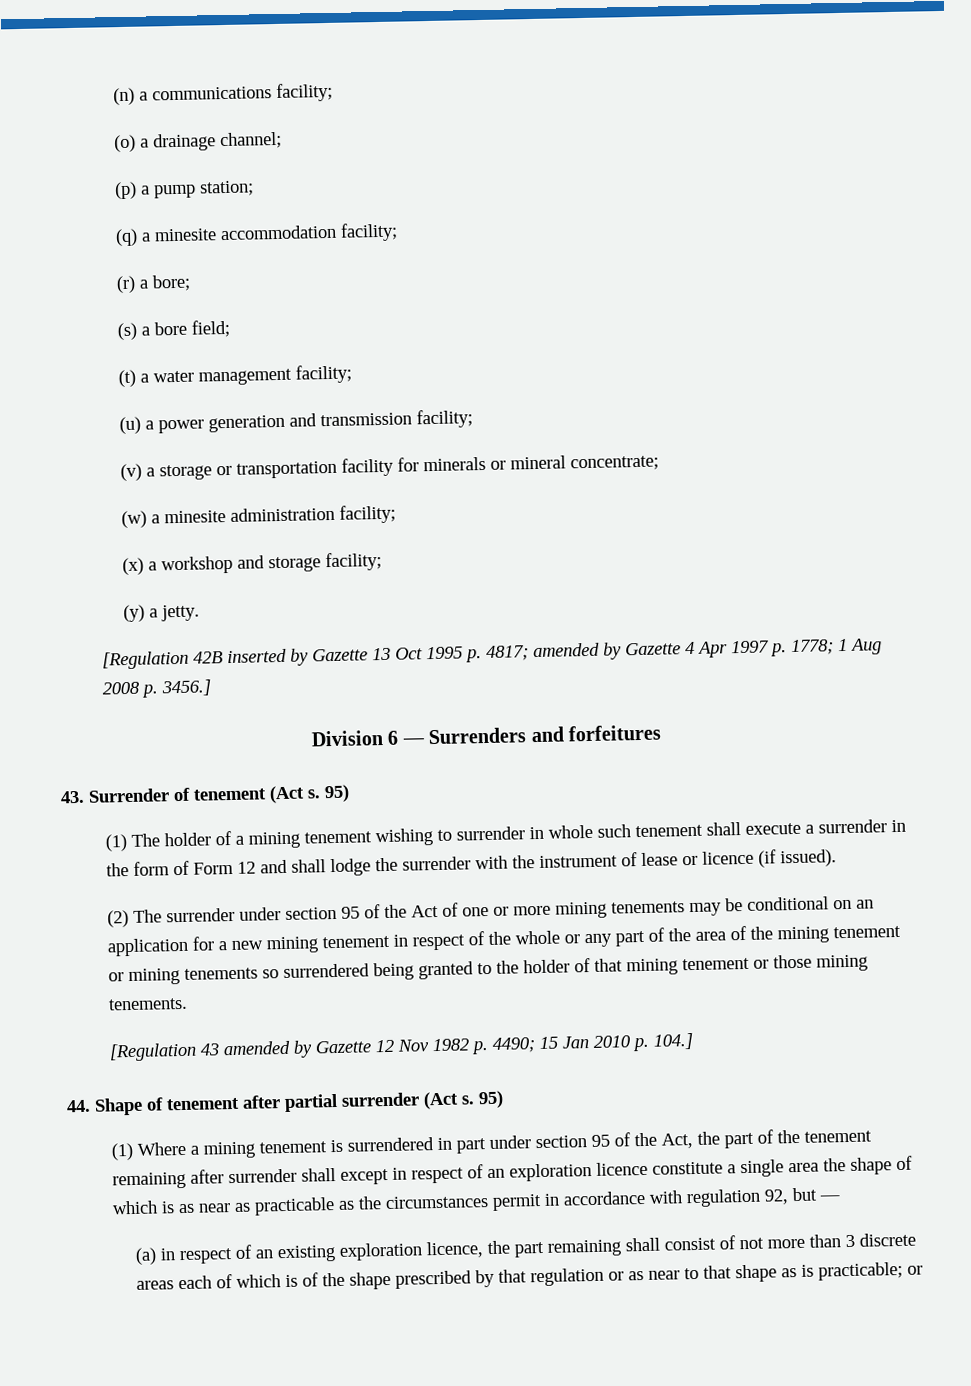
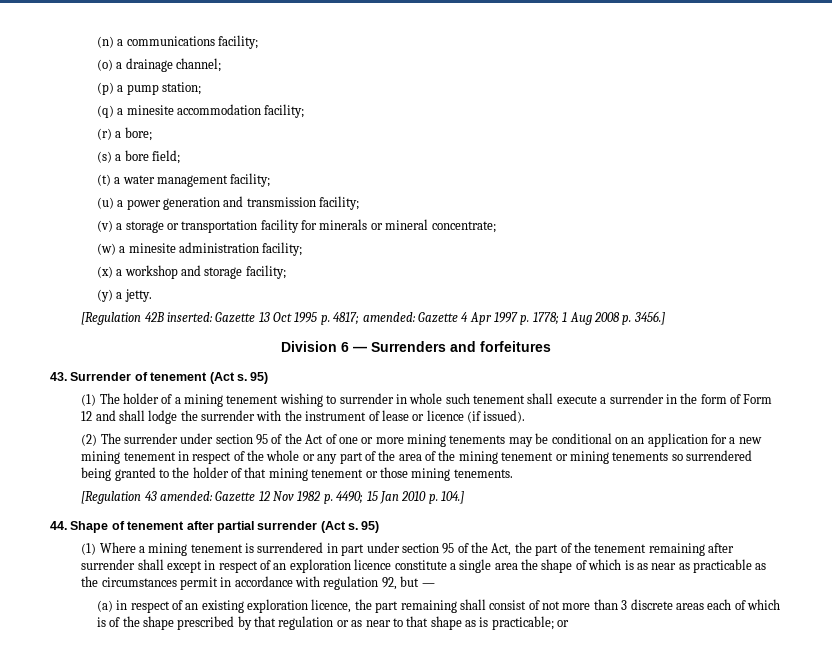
- [Regulation 42B inserted by Gazette 13 Oct 1995 p. 4817; amended by Gazette 4 Apr 1997 p. 1778; 1 Aug 2008 p. 3456.]
+ [Regulation 42B inserted: Gazette 13 Oct 1995 p. 4817; amended: Gazette 4 Apr 1997 p. 1778; 1 Aug 2008 p. 3456.]
- [Regulation 43 amended by Gazette 12 Nov 1982 p. 4490; 15 Jan 2010 p. 104.]
+ [Regulation 43 amended: Gazette 12 Nov 1982 p. 4490; 15 Jan 2010 p. 104.]

